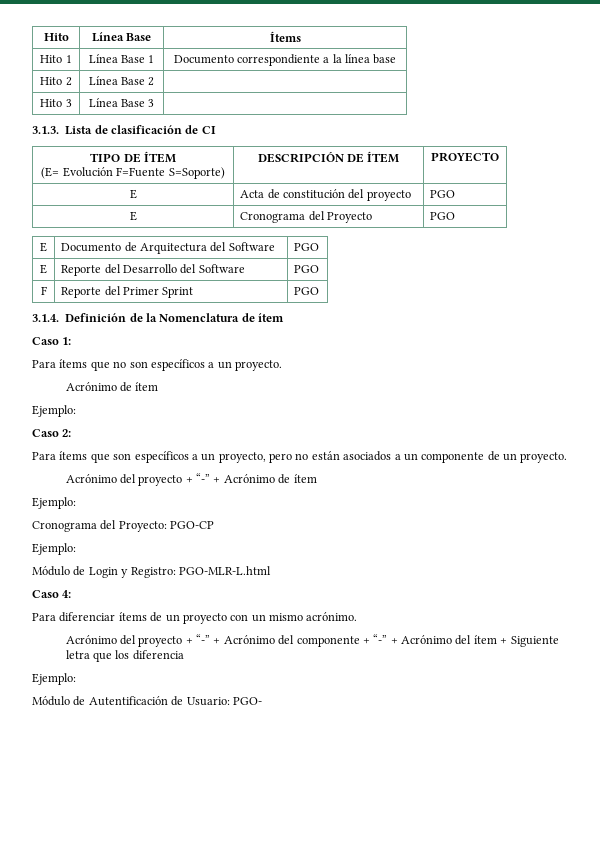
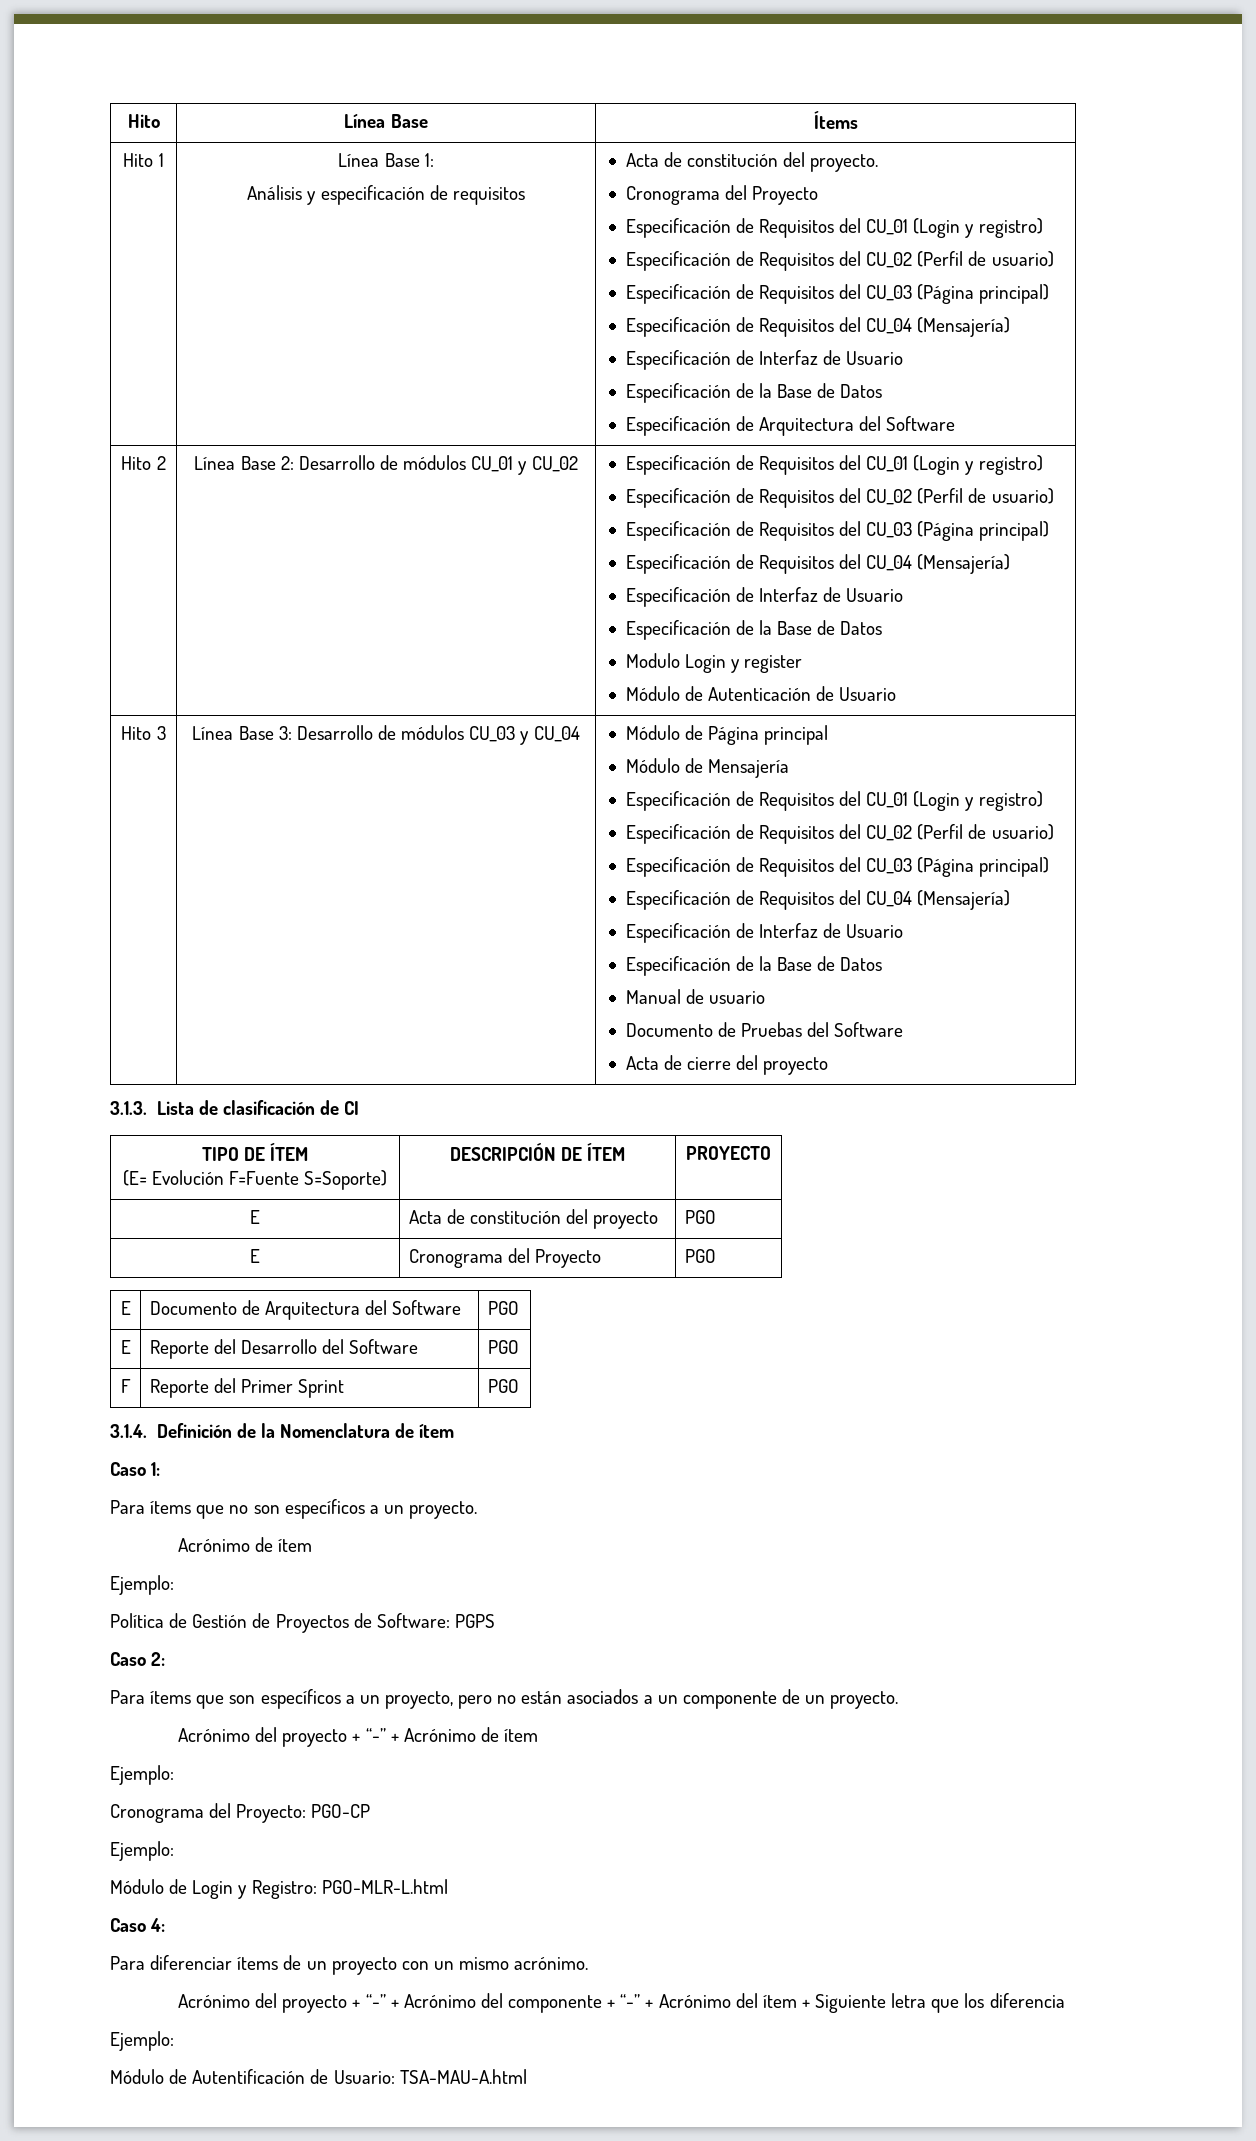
- Línea Base 1 | Documento correspondiente a la línea base
- Hito 2 | Línea Base 2 |
- Hito 3 | Línea Base 3 |
+ Línea Base 1:
+ Análisis y especificación de requisitos | Acta de constitución del proyecto.
+ Cronograma del Proyecto
+ Especificación de Requisitos del CU_01 (Login y registro)
+ Especificación de Requisitos del CU_02 (Perfil de usuario)
+ Especificación de Requisitos del CU_03 (Página principal)
+ Especificación de Requisitos del CU_04 (Mensajería)
+ Especificación de Interfaz de Usuario
+ Especificación de la Base de Datos
+ Especificación de Arquitectura del Software
+ Hito 2 | Línea Base 2: Desarrollo de módulos CU_01 y CU_02 | Especificación de Requisitos del CU_01 (Login y registro)
+ Especificación de Requisitos del CU_02 (Perfil de usuario)
+ Especificación de Requisitos del CU_03 (Página principal)
+ Especificación de Requisitos del CU_04 (Mensajería)
+ Especificación de Interfaz de Usuario
+ Especificación de la Base de Datos
+ Modulo Login y register
+ Módulo de Autenticación de Usuario
+ Hito 3 | Línea Base 3: Desarrollo de módulos CU_03 y CU_04 | Módulo de Página principal
+ Módulo de Mensajería
+ Especificación de Requisitos del CU_01 (Login y registro)
+ Especificación de Requisitos del CU_02 (Perfil de usuario)
+ Especificación de Requisitos del CU_03 (Página principal)
+ Especificación de Requisitos del CU_04 (Mensajería)
+ Especificación de Interfaz de Usuario
+ Especificación de la Base de Datos
+ Manual de usuario
+ Documento de Pruebas del Software
+ Acta de cierre del proyecto
+ Política de Gestión de Proyectos de Software: PGPS
- Módulo de Autentificación de Usuario: PGO-
+ Módulo de Autentificación de Usuario: TSA-MAU-A.html

